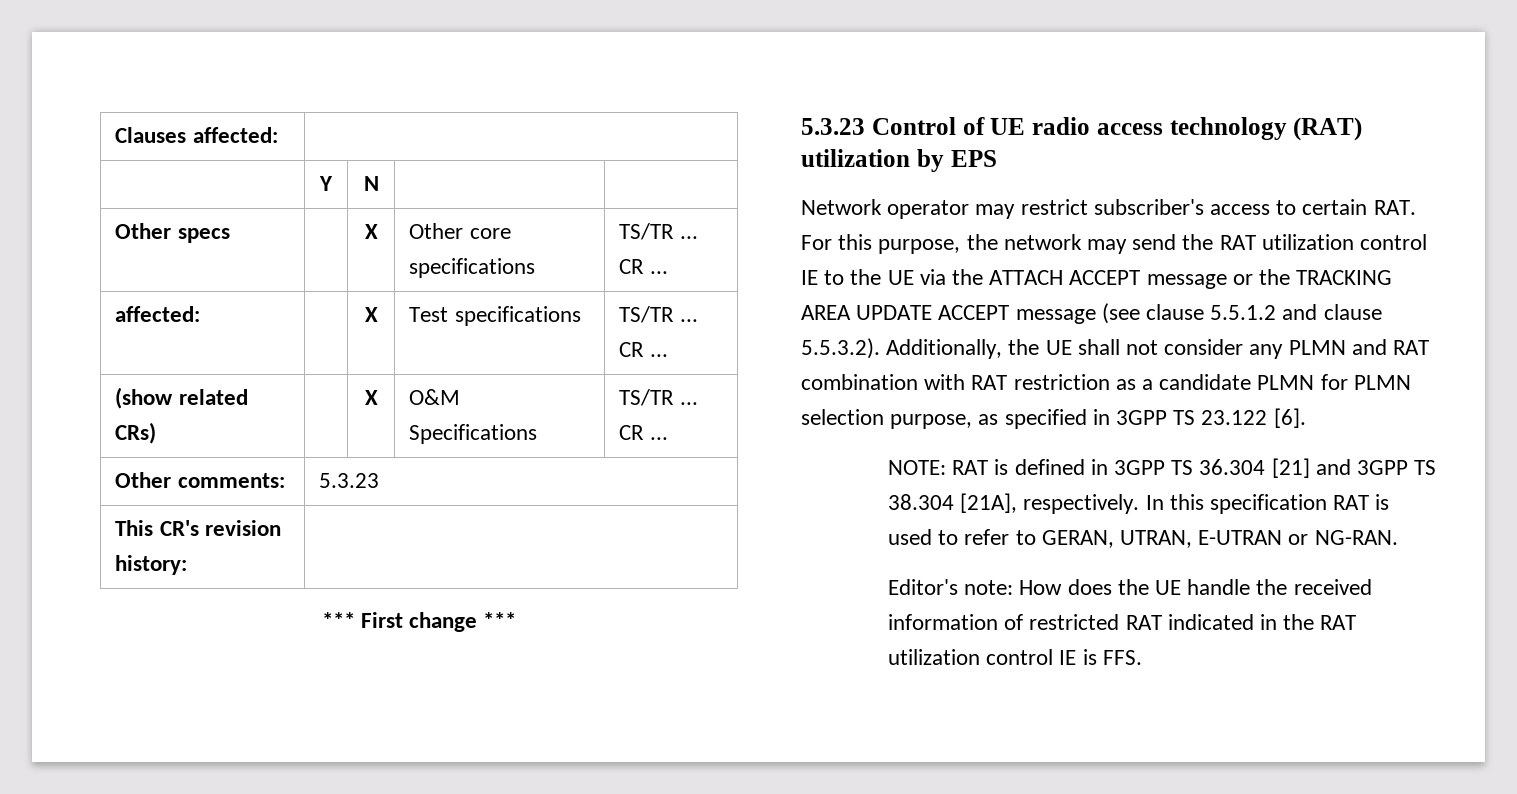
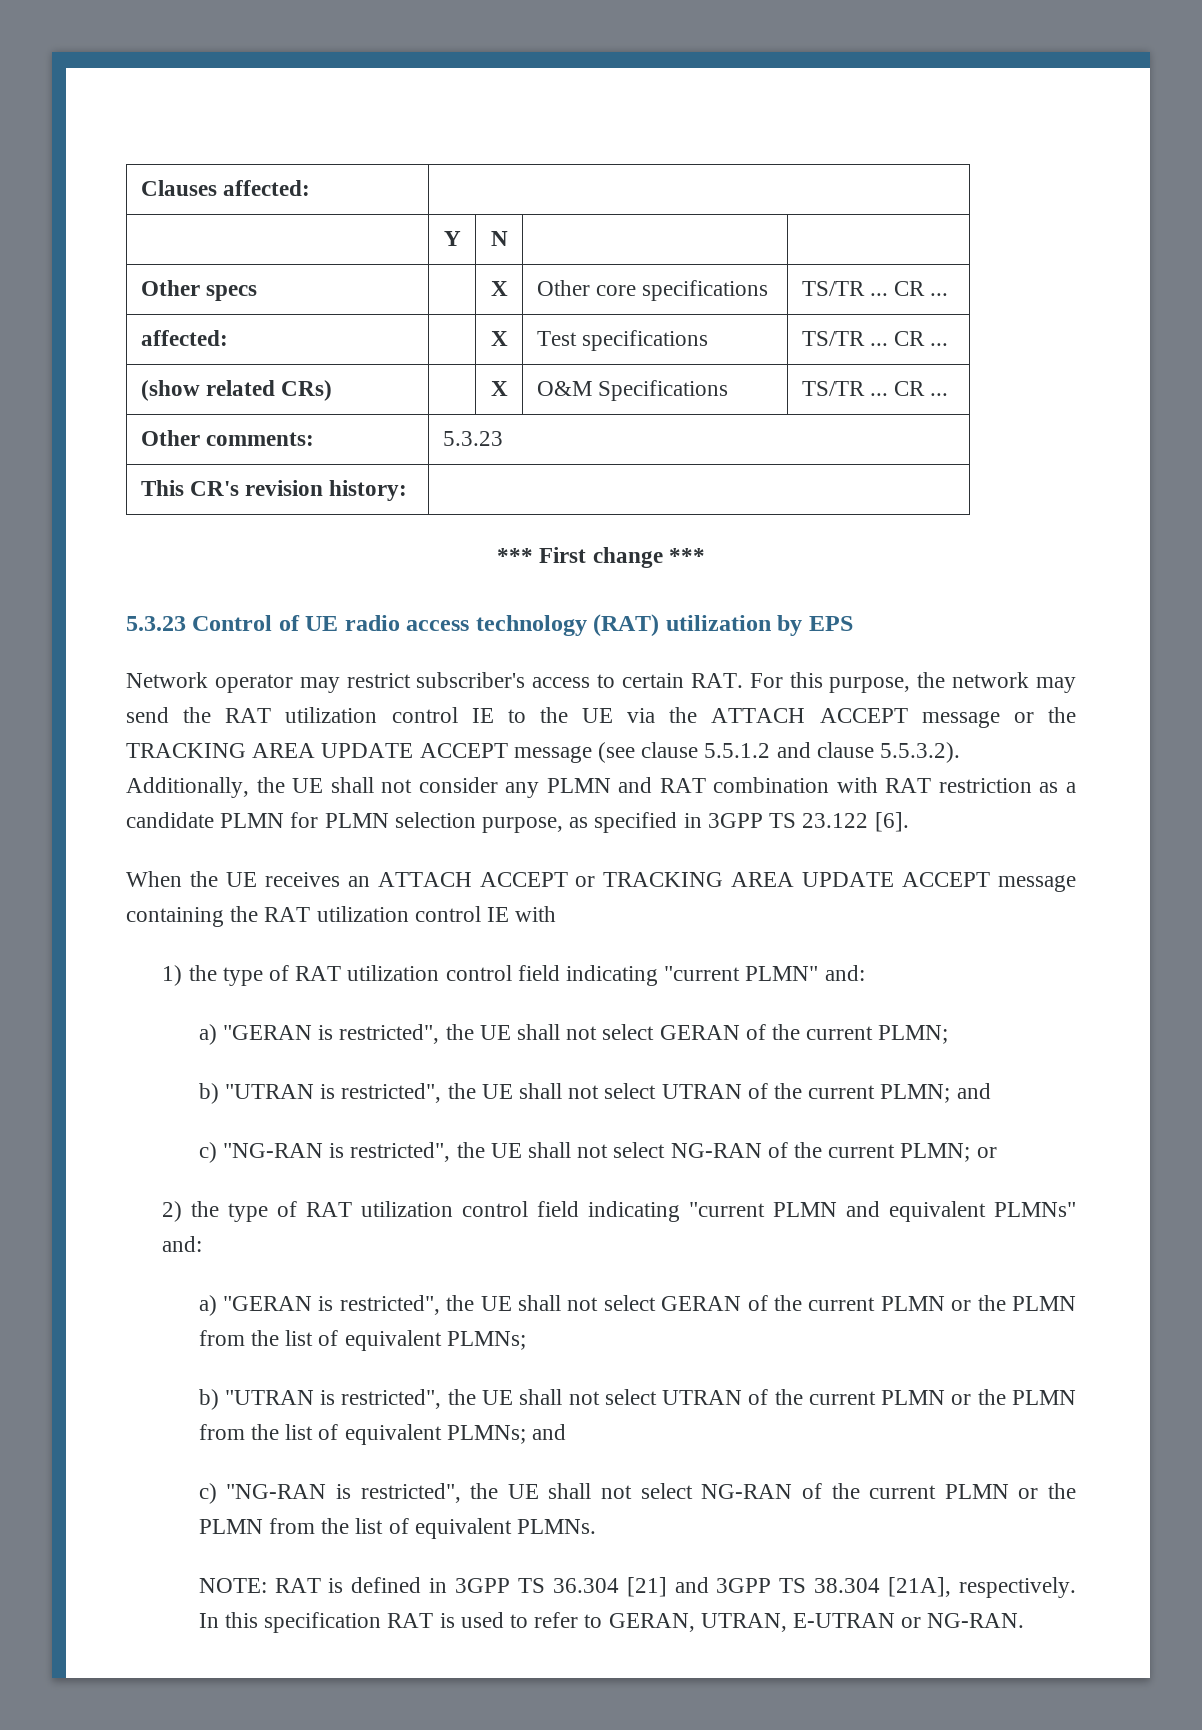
+ When the UE receives an ATTACH ACCEPT or TRACKING AREA UPDATE ACCEPT message containing the RAT utilization control IE with
+ 1) the type of RAT utilization control field indicating "current PLMN" and:
+ a) "GERAN is restricted", the UE shall not select GERAN of the current PLMN;
+ b) "UTRAN is restricted", the UE shall not select UTRAN of the current PLMN; and
+ c) "NG-RAN is restricted", the UE shall not select NG-RAN of the current PLMN; or
+ 2) the type of RAT utilization control field indicating "current PLMN and equivalent PLMNs" and:
+ a) "GERAN is restricted", the UE shall not select GERAN of the current PLMN or the PLMN from the list of equivalent PLMNs;
+ b) "UTRAN is restricted", the UE shall not select UTRAN of the current PLMN or the PLMN from the list of equivalent PLMNs; and
+ c) "NG-RAN is restricted", the UE shall not select NG-RAN of the current PLMN or the PLMN from the list of equivalent PLMNs.
- Editor's note: How does the UE handle the received information of restricted RAT indicated in the RAT utilization control IE is FFS.

